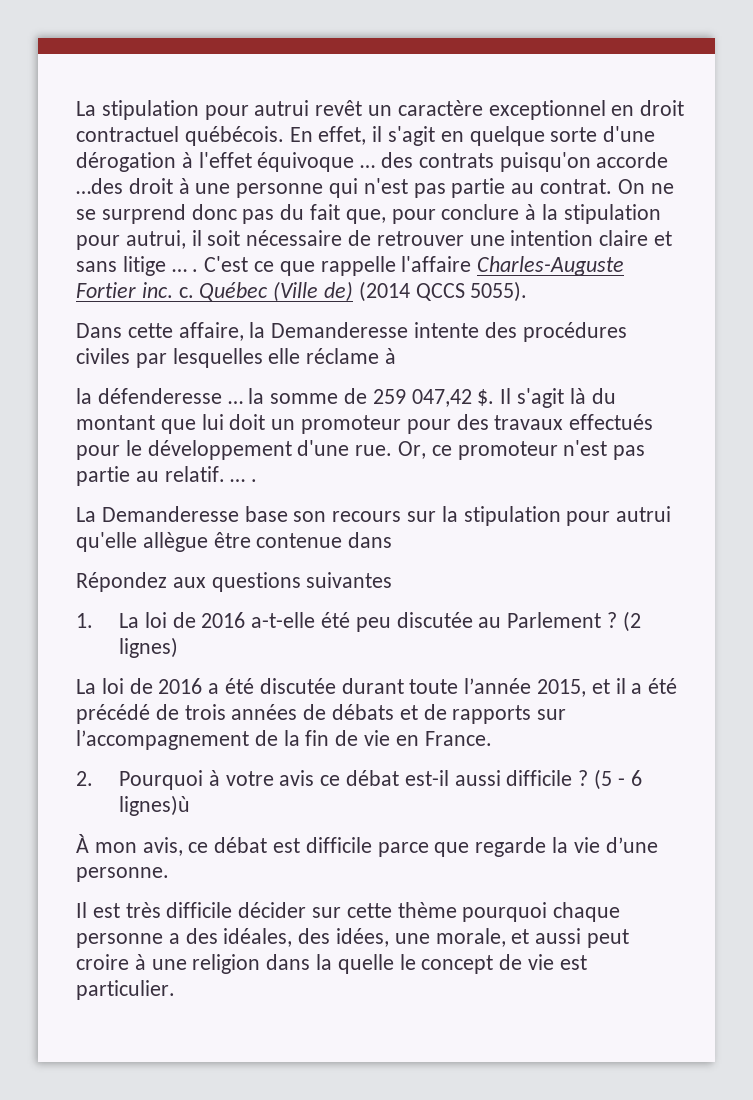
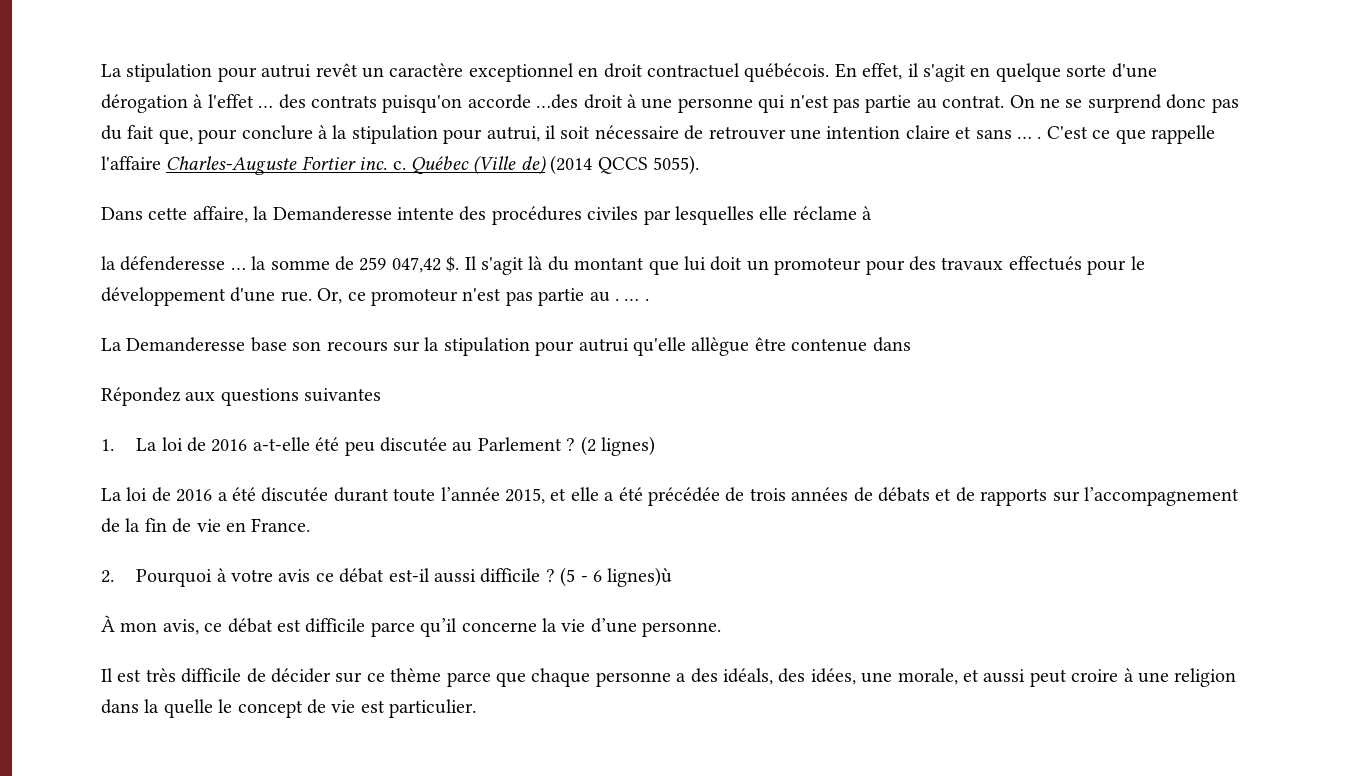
- En effet, il s'agit en quelque sorte d'une dérogation à l'effet équivoque … des contrats puisqu'on accorde …des droit à une personne qui n'est pas partie au contrat.
+ En effet, il s'agit en quelque sorte d'une dérogation à l'effet … des contrats puisqu'on accorde …des droit à une personne qui n'est pas partie au contrat.
- On ne se surprend donc pas du fait que, pour conclure à la stipulation pour autrui, il soit nécessaire de retrouver une intention claire et sans litige … .
+ On ne se surprend donc pas du fait que, pour conclure à la stipulation pour autrui, il soit nécessaire de retrouver une intention claire et sans … .
- Or, ce promoteur n'est pas partie au relatif.
+ Or, ce promoteur n'est pas partie au .
- La loi de 2016 a été discutée durant toute l’année 2015, et il a été précédé de trois années de débats et de rapports sur l’accompagnement de la fin de vie en France.
+ La loi de 2016 a été discutée durant toute l’année 2015, et elle a été précédée de trois années de débats et de rapports sur l’accompagnement de la fin de vie en France.
- À mon avis, ce débat est difficile parce que regarde la vie d’une personne.
+ À mon avis, ce débat est difficile parce qu’il concerne la vie d’une personne.
- Il est très difficile décider sur cette thème pourquoi chaque personne a des idéales, des idées, une morale, et aussi peut croire à une religion dans la quelle le concept de vie est particulier.
+ Il est très difficile de décider sur ce thème parce que chaque personne a des idéals, des idées, une morale, et aussi peut croire à une religion dans la quelle le concept de vie est particulier.

